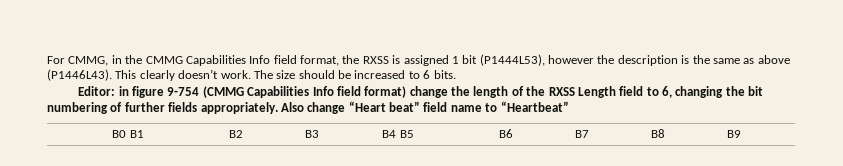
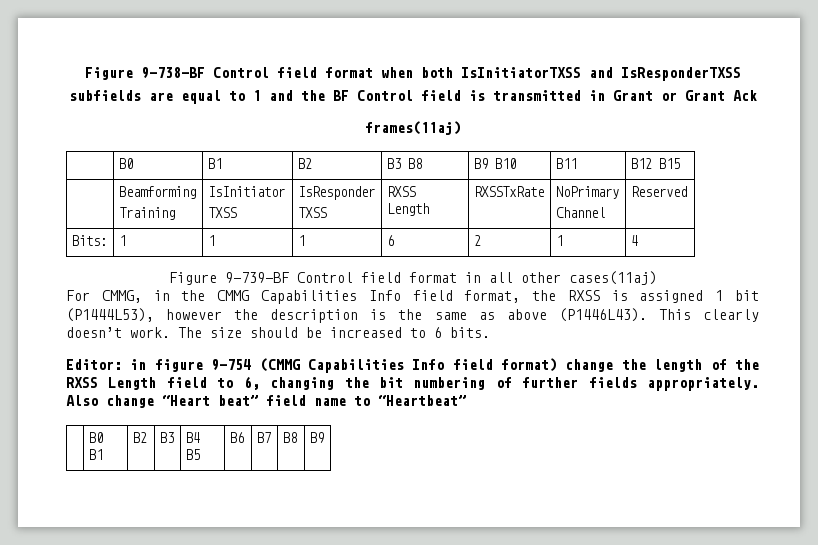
+ Figure 9-738—BF Control field format when both IsInitiatorTXSS and IsResponderTXSS
+ subfields are equal to 1 and the BF Control field is transmitted in Grant or Grant Ack
+ frames(11aj)
+ | B0 | B1 | B2 | B3 B8 | B9 B10 | B11 | B12 B15
+ | Beamforming
+ Training | IsInitiator
+ TXSS | IsResponder
+ TXSS | RXSS Length | RXSSTxRate | NoPrimary
+ Channel | Reserved
+ Bits: | 1 | 1 | 1 | 6 | 2 | 1 | 4
+ Figure 9-739—BF Control field format in all other cases(11aj)

